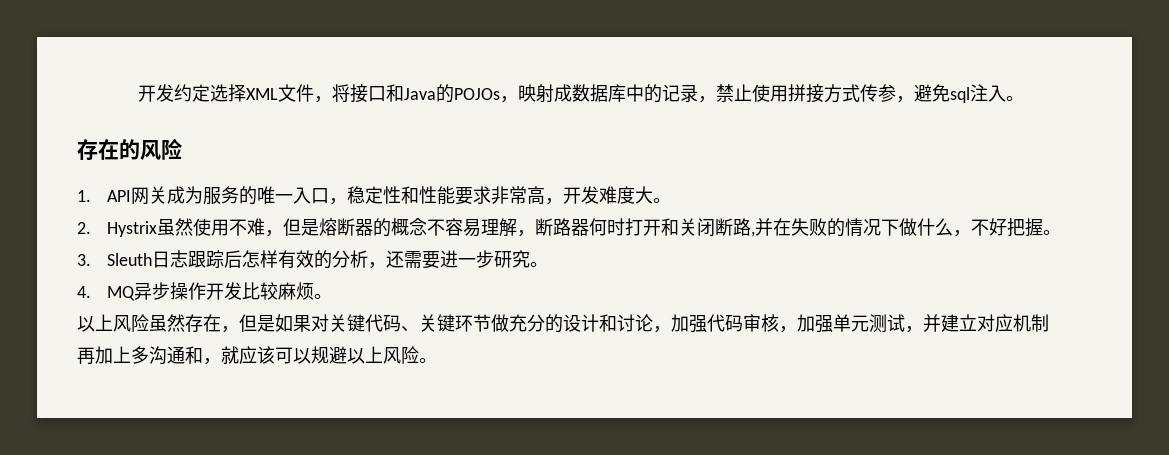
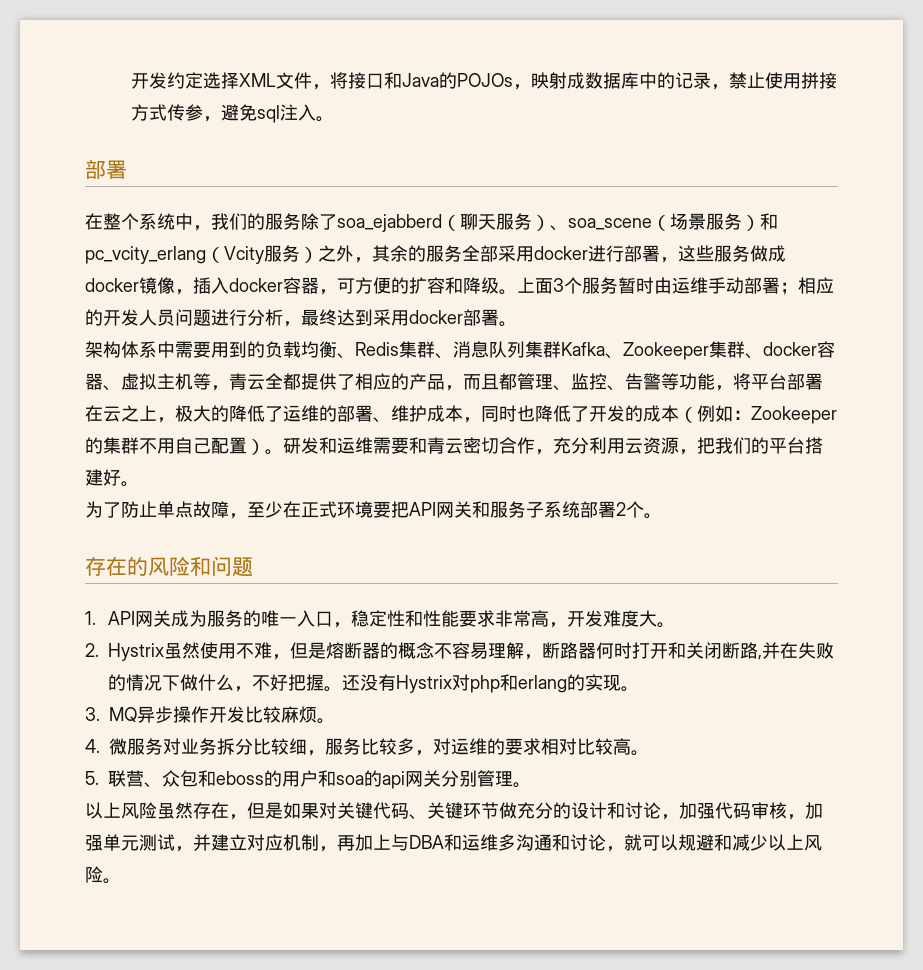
  开发约定选择XML文件，将接口和Java的POJOs，映射成数据库中的记录，禁止使用拼接方式传参，避免sql注入。
+ 部署
+ 在整个系统中，我们的服务除了soa_ejabberd（聊天服务）、soa_scene（场景服务）和pc_vcity_erlang（Vcity服务）之外，其余的服务全部采用docker进行部署，这些服务做成docker镜像，插入docker容器，可方便的扩容和降级。上面3个服务暂时由运维手动部署；相应的开发人员问题进行分析，最终达到采用docker部署。
+ 架构体系中需要用到的负载均衡、Redis集群、消息队列集群Kafka、Zookeeper集群、docker容器、虚拟主机等，青云全都提供了相应的产品，而且都管理、监控、告警等功能，将平台部署在云之上，极大的降低了运维的部署、维护成本，同时也降低了开发的成本（例如：Zookeeper的集群不用自己配置）。研发和运维需要和青云密切合作，充分利用云资源，把我们的平台搭建好。
+ 为了防止单点故障，至少在正式环境要把API网关和服务子系统部署2个。
- 存在的风险
+ 存在的风险和问题
- 2. Hystrix虽然使用不难，但是熔断器的概念不容易理解，断路器何时打开和关闭断路,并在失败的情况下做什么，不好把握。
- 3. Sleuth日志跟踪后怎样有效的分析，还需要进一步研究。
- 4. MQ异步操作开发比较麻烦。
+ 2. Hystrix虽然使用不难，但是熔断器的概念不容易理解，断路器何时打开和关闭断路,并在失败的情况下做什么，不好把握。还没有Hystrix对php和erlang的实现。
+ 3. MQ异步操作开发比较麻烦。
+ 4.微服务对业务拆分比较细，服务比较多，对运维的要求相对比较高。
+ 5.联营、众包和eboss的用户和soa的api网关分别管理。
- 以上风险虽然存在，但是如果对关键代码、关键环节做充分的设计和讨论，加强代码审核，加强单元测试，并建立对应机制再加上多沟通和，就应该可以规避以上风险。
+ 以上风险虽然存在，但是如果对关键代码、关键环节做充分的设计和讨论，加强代码审核，加强单元测试，并建立对应机制，再加上与DBA和运维多沟通和讨论，就可以规避和减少以上风险。

